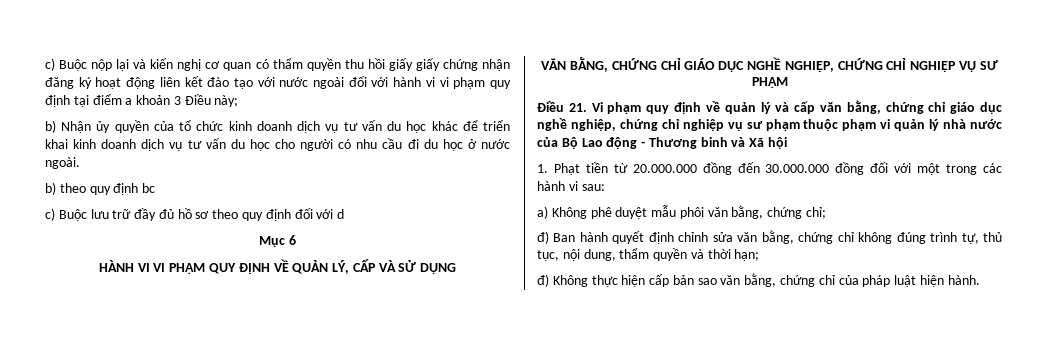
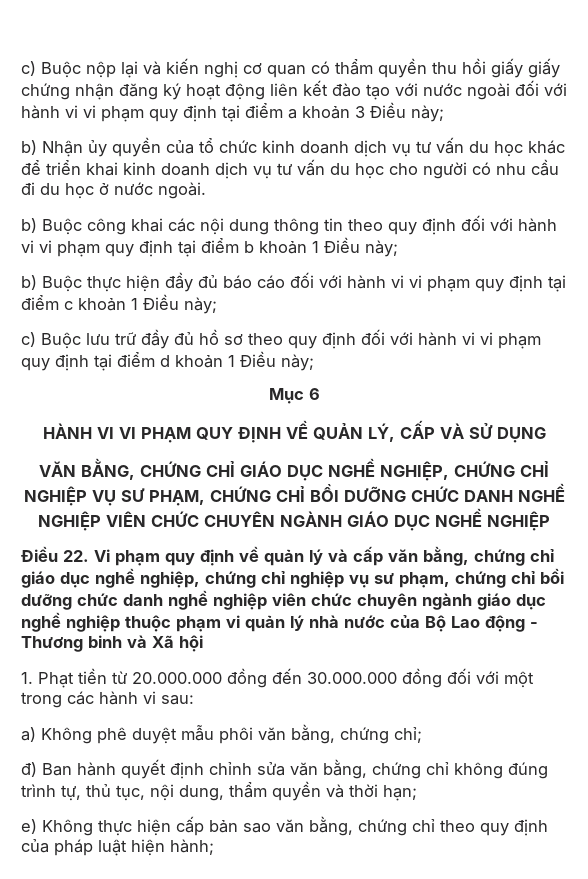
- b) theo quy định bc
+ b) Buộc công khai các nội dung thông tin theo quy định đối với hành vi vi phạm quy định tại điểm b khoản 1 Điều này;
+ b) Buộc thực hiện đầy đủ báo cáo đối với hành vi vi phạm quy định tại điểm c khoản 1 Điều này;
- c) Buộc lưu trữ đầy đủ hồ sơ theo quy định đối với d
+ c) Buộc lưu trữ đầy đủ hồ sơ theo quy định đối với hành vi vi phạm quy định tại điểm d khoản 1 Điều này;
- VĂN BẰNG, CHỨNG CHỈ GIÁO DỤC NGHỀ NGHIỆP, CHỨNG CHỈ NGHIỆP VỤ SƯ PHẠM
- Điều 21. Vi phạm quy định về quản lý và cấp văn bằng, chứng chỉ giáo dục nghề nghiệp, chứng chỉ nghiệp vụ sư phạm thuộc phạm vi quản lý nhà nước của Bộ Lao động - Thương binh và Xã hội
+ VĂN BẰNG, CHỨNG CHỈ GIÁO DỤC NGHỀ NGHIỆP, CHỨNG CHỈ NGHIỆP VỤ SƯ PHẠM, CHỨNG CHỈ BỒI DƯỠNG CHỨC DANH NGHỀ NGHIỆP VIÊN CHỨC CHUYÊN NGÀNH GIÁO DỤC NGHỀ NGHIỆP
+ Điều 22. Vi phạm quy định về quản lý và cấp văn bằng, chứng chỉ giáo dục nghề nghiệp, chứng chỉ nghiệp vụ sư phạm, chứng chỉ bồi dưỡng chức danh nghề nghiệp viên chức chuyên ngành giáo dục nghề nghiệp thuộc phạm vi quản lý nhà nước của Bộ Lao động - Thương binh và Xã hội
- đ) Không thực hiện cấp bản sao văn bằng, chứng chỉ của pháp luật hiện hành.
+ e) Không thực hiện cấp bản sao văn bằng, chứng chỉ theo quy định của pháp luật hiện hành;

